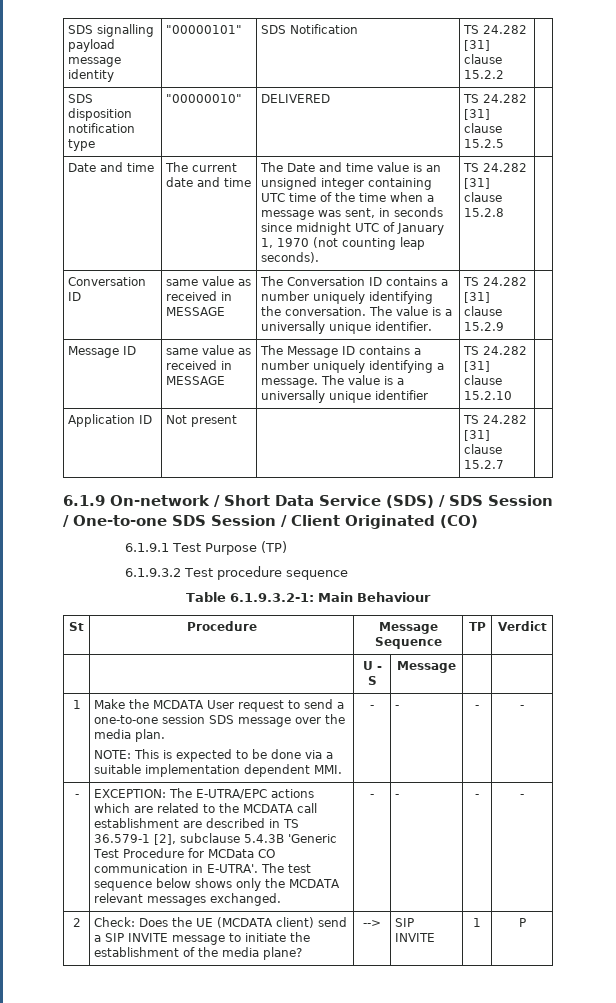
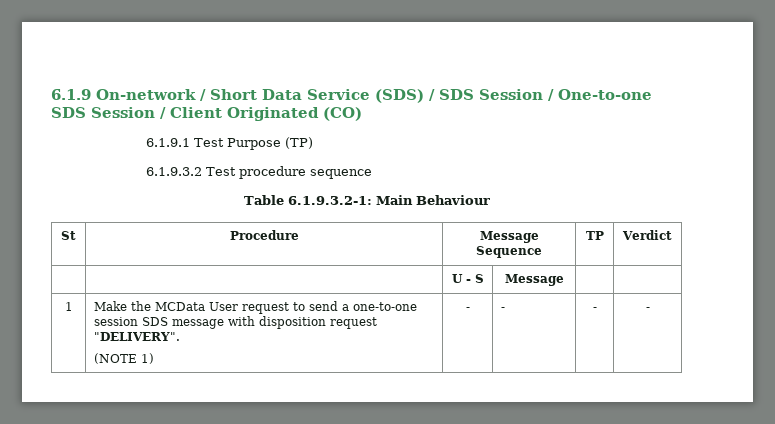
- SDS signalling payload message identity | "00000101" | SDS Notification | TS 24.282 [31] clause 15.2.2 |
- SDS disposition notification type | "00000010" | DELIVERED | TS 24.282 [31] clause 15.2.5 |
- Date and time | The current date and time | The Date and time value is an unsigned integer containing UTC time of the time when a message was sent, in seconds since midnight UTC of January 1, 1970 (not counting leap seconds). | TS 24.282 [31] clause 15.2.8 |
- Conversation ID | same value as received in MESSAGE | The Conversation ID contains a number uniquely identifying the conversation. The value is a universally unique identifier. | TS 24.282 [31] clause 15.2.9 |
- Message ID | same value as received in MESSAGE | The Message ID contains a number uniquely identifying a message. The value is a universally unique identifier | TS 24.282 [31] clause 15.2.10 |
- Application ID | Not present | | TS 24.282 [31] clause 15.2.7 |
- 1 | Make the MCDATA User request to send a one-to-one session SDS message over the media plan.
- NOTE: This is expected to be done via a suitable implementation dependent MMI. | - | - | - | -
- - | EXCEPTION: The E-UTRA/EPC actions which are related to the MCDATA call establishment are described in TS 36.579-1 [2], subclause 5.4.3B 'Generic Test Procedure for MCData CO communication in E-UTRA'. The test sequence below shows only the MCDATA relevant messages exchanged. | - | - | - | -
- 2 | Check: Does the UE (MCDATA client) send a SIP INVITE message to initiate the establishment of the media plane? | --> | SIP INVITE | 1 | P
+ 1 | Make the MCData User request to send a one-to-one session SDS message with disposition request "DELIVERY".
+ (NOTE 1) | - | - | - | -

